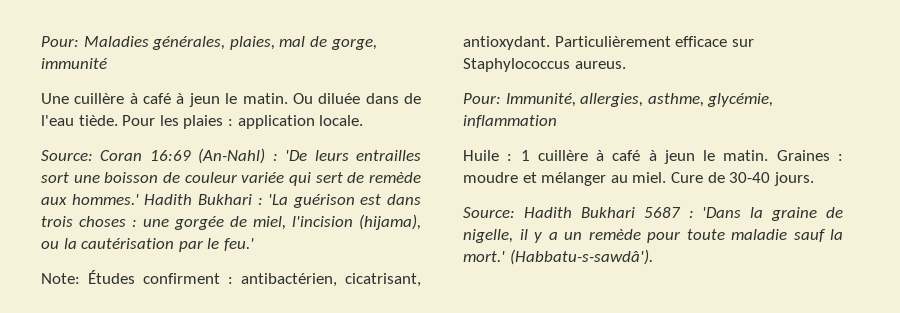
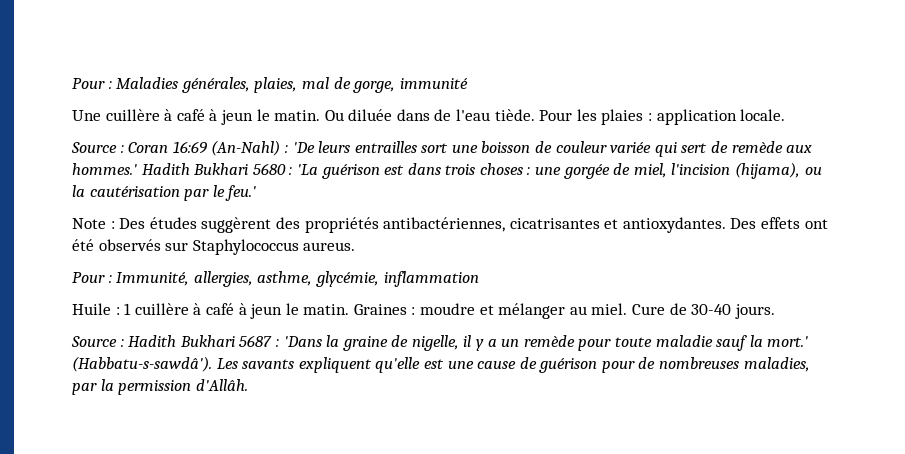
- Pour: Maladies générales, plaies, mal de gorge, immunité
+ Pour : Maladies générales, plaies, mal de gorge, immunité
- Source: Coran 16:69 (An-Nahl) : 'De leurs entrailles sort une boisson de couleur variée qui sert de remède aux hommes.'
+ Source : Coran 16:69 (An-Nahl) : 'De leurs entrailles sort une boisson de couleur variée qui sert de remède aux hommes.'
- Hadith Bukhari : 'La guérison est dans trois choses : une gorgée de miel, l'incision (hijama), ou la cautérisation par le feu.'
+ Hadith Bukhari 5680 : 'La guérison est dans trois choses : une gorgée de miel, l'incision (hijama), ou la cautérisation par le feu.'
- Note: Études confirment : antibactérien, cicatrisant, antioxydant. Particulièrement efficace sur Staphylococcus aureus.
+ Note : Des études suggèrent des propriétés antibactériennes, cicatrisantes et antioxydantes. Des effets ont été observés sur Staphylococcus aureus.
- Pour: Immunité, allergies, asthme, glycémie, inflammation
+ Pour : Immunité, allergies, asthme, glycémie, inflammation
- Source: Hadith Bukhari 5687 : 'Dans la graine de nigelle, il y a un remède pour toute maladie sauf la mort.'
+ Source : Hadith Bukhari 5687 : 'Dans la graine de nigelle, il y a un remède pour toute maladie sauf la mort.'
+ Les savants expliquent qu'elle est une cause de guérison pour de nombreuses maladies, par la permission d'Allâh.

